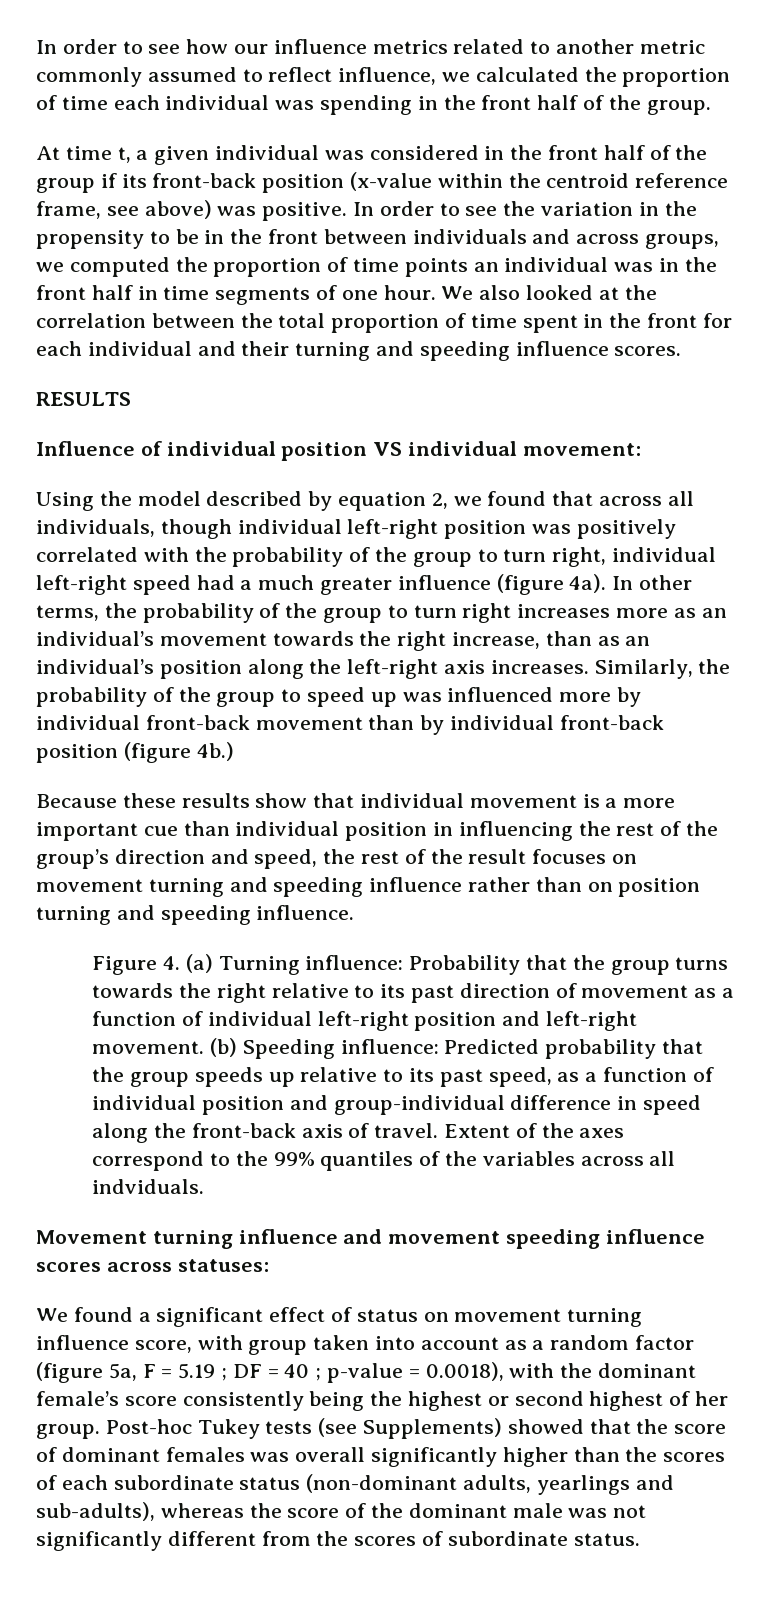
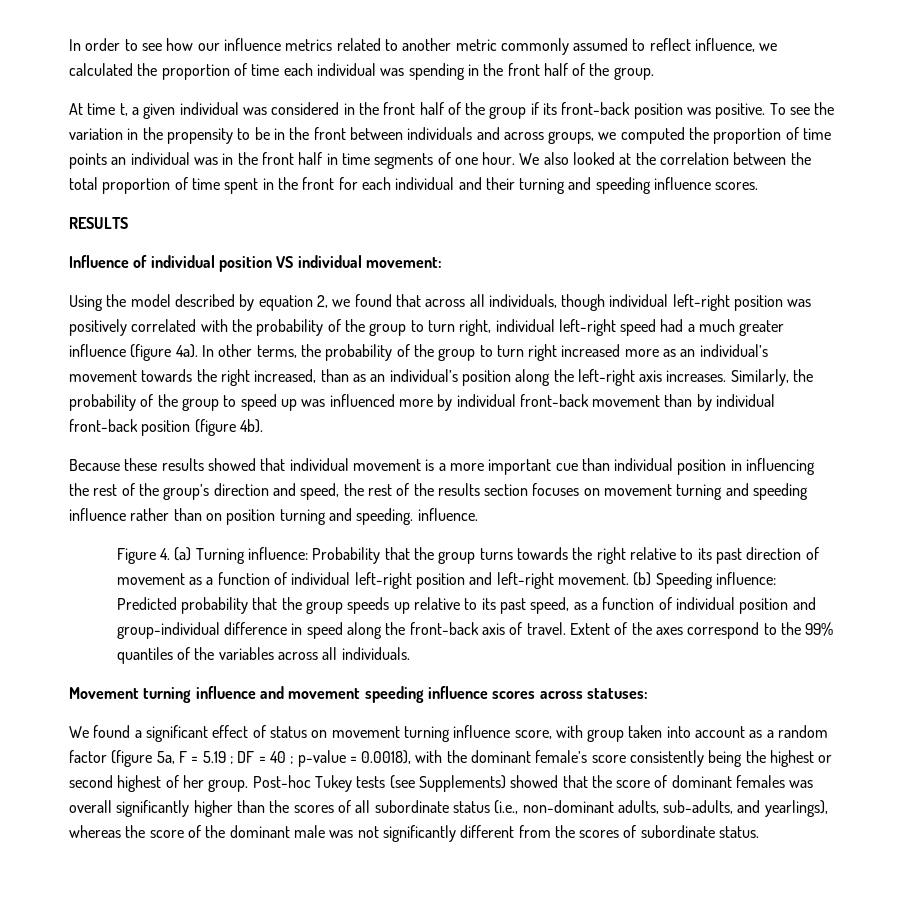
- At time t, a given individual was considered in the front half of the group if its front-back position (x-value within the centroid reference frame, see above) was positive. In order to see the variation in the propensity to be in the front between individuals and across groups, we computed the proportion of time points an individual was in the front half in time segments of one hour.
+ At time t, a given individual was considered in the front half of the group if its front-back position was positive. To see the variation in the propensity to be in the front between individuals and across groups, we computed the proportion of time points an individual was in the front half in time segments of one hour.
- In other terms, the probability of the group to turn right increases more as an individual’s movement towards the right increase, than as an individual’s position along the left-right axis increases.
+ In other terms, the probability of the group to turn right increased more as an individual’s movement towards the right increased, than as an individual’s position along the left-right axis increases.
- Similarly, the probability of the group to speed up was influenced more by individual front-back movement than by individual front-back position (figure 4b.)
+ Similarly, the probability of the group to speed up was influenced more by individual front-back movement than by individual front-back position (figure 4b).
- Because these results show that individual movement is a more important cue than individual position in influencing the rest of the group’s direction and speed, the rest of the result focuses on movement turning and speeding influence rather than on position turning and speeding influence.
+ Because these results showed that individual movement is a more important cue than individual position in influencing the rest of the group’s direction and speed, the rest of the results section focuses on movement turning and speeding influence rather than on position turning and speeding. influence.
- Extent of the axes correspond to the 99% quantiles of the variables across all indviduals.
+ Extent of the axes correspond to the 99% quantiles of the variables across all individuals.
- Post-hoc Tukey tests (see Supplements) showed that the score of dominant females was overall significantly higher than the scores of each subordinate status (non-dominant adults, yearlings and sub-adults), whereas the score of the dominant male was not significantly different from the scores of subordinate status.
+ Post-hoc Tukey tests (see Supplements) showed that the score of dominant females was overall significantly higher than the scores of all subordinate status (i.e., non-dominant adults, sub-adults, and yearlings), whereas the score of the dominant male was not significantly different from the scores of subordinate status.

